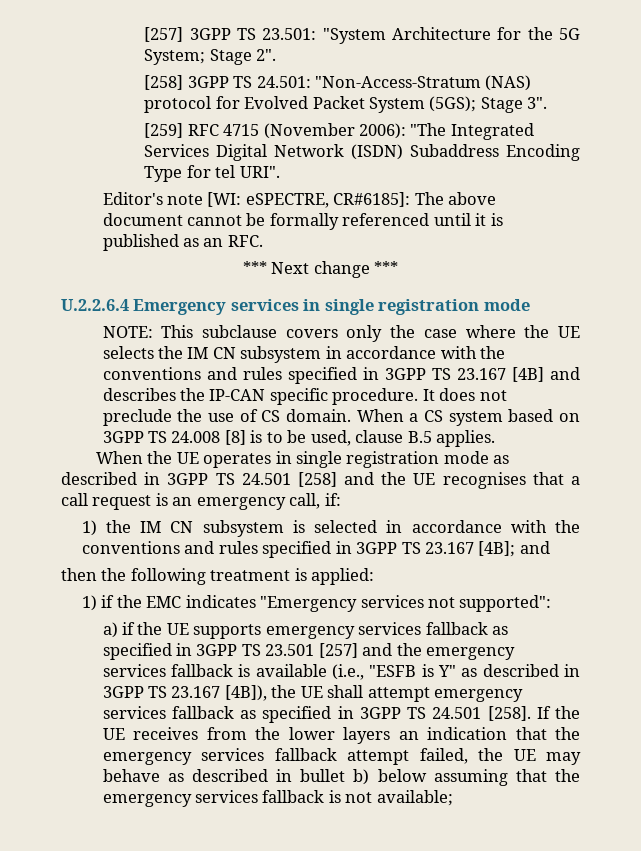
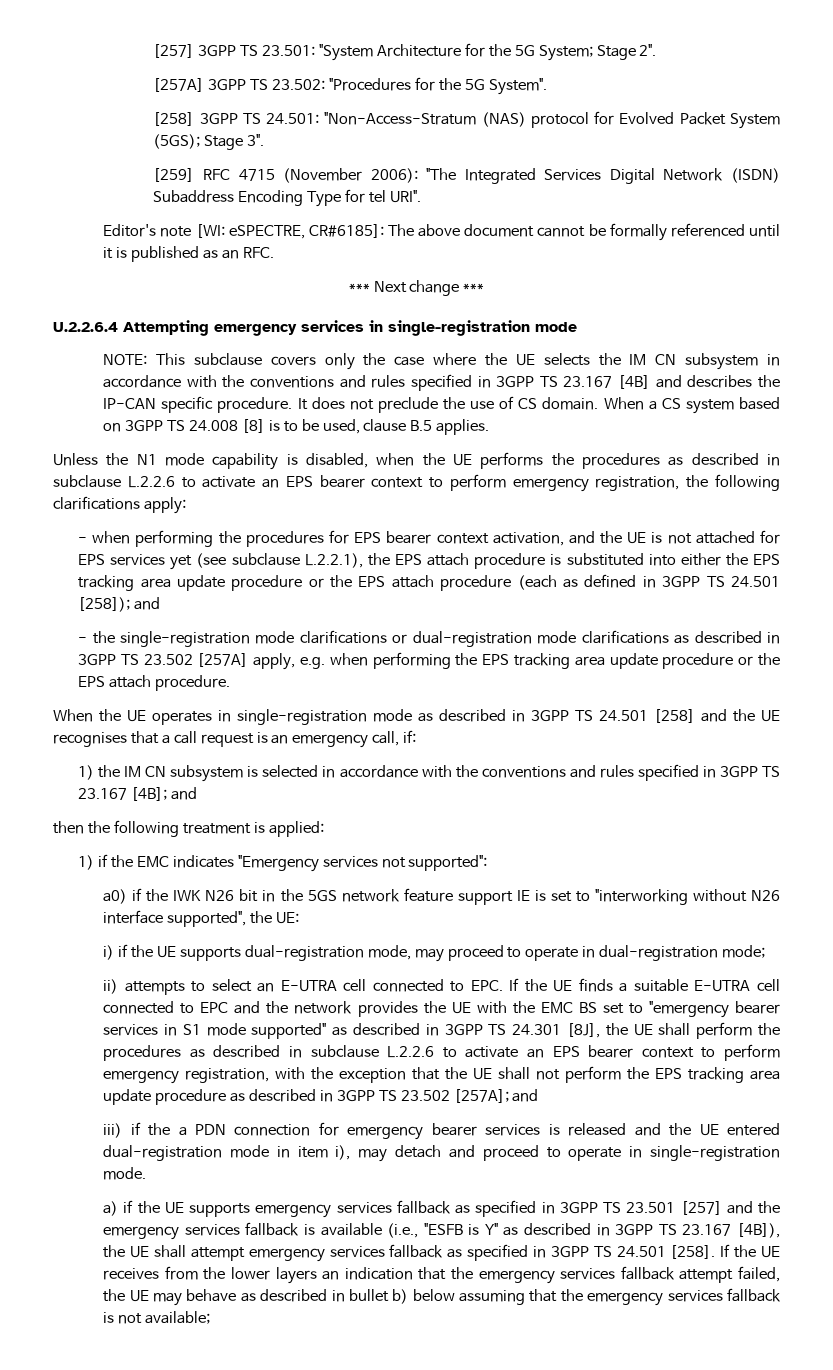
+ [257A] 3GPP TS 23.502: "Procedures for the 5G System".
- U.2.2.6.4 Emergency services in single registration mode
+ U.2.2.6.4 Attempting emergency services in single-registration mode
+ Unless the N1 mode capability is disabled, when the UE performs the procedures as described in subclause L.2.2.6 to activate an EPS bearer context to perform emergency registration, the following clarifications apply:
+ - when performing the procedures for EPS bearer context activation, and the UE is not attached for EPS services yet (see subclause L.2.2.1), the EPS attach procedure is substituted into either the EPS tracking area update procedure or the EPS attach procedure (each as defined in 3GPP TS 24.501 [258]); and
+ - the single-registration mode clarifications or dual-registration mode clarifications as described in 3GPP TS 23.502 [257A] apply, e.g. when performing the EPS tracking area update procedure or the EPS attach procedure.
- When the UE operates in single registration mode as described in 3GPP TS 24.501 [258] and the UE recognises that a call request is an emergency call, if:
+ When the UE operates in single-registration mode as described in 3GPP TS 24.501 [258] and the UE recognises that a call request is an emergency call, if:
+ a0) if the IWK N26 bit in the 5GS network feature support IE is set to "interworking without N26 interface supported", the UE:
+ i) if the UE supports dual-registration mode, may proceed to operate in dual-registration mode;
+ ii) attempts to select an E-UTRA cell connected to EPC. If the UE finds a suitable E-UTRA cell connected to EPC and the network provides the UE with the EMC BS set to "emergency bearer services in S1 mode supported" as described in 3GPP TS 24.301 [8J], the UE shall perform the procedures as described in subclause L.2.2.6 to activate an EPS bearer context to perform emergency registration, with the exception that the UE shall not perform the EPS tracking area update procedure as described in 3GPP TS 23.502 [257A]; and
+ iii) if the a PDN connection for emergency bearer services is released and the UE entered dual-registration mode in item i), may detach and proceed to operate in single-registration mode.

